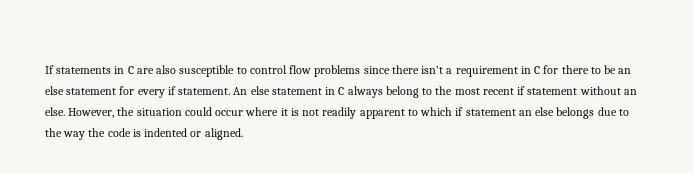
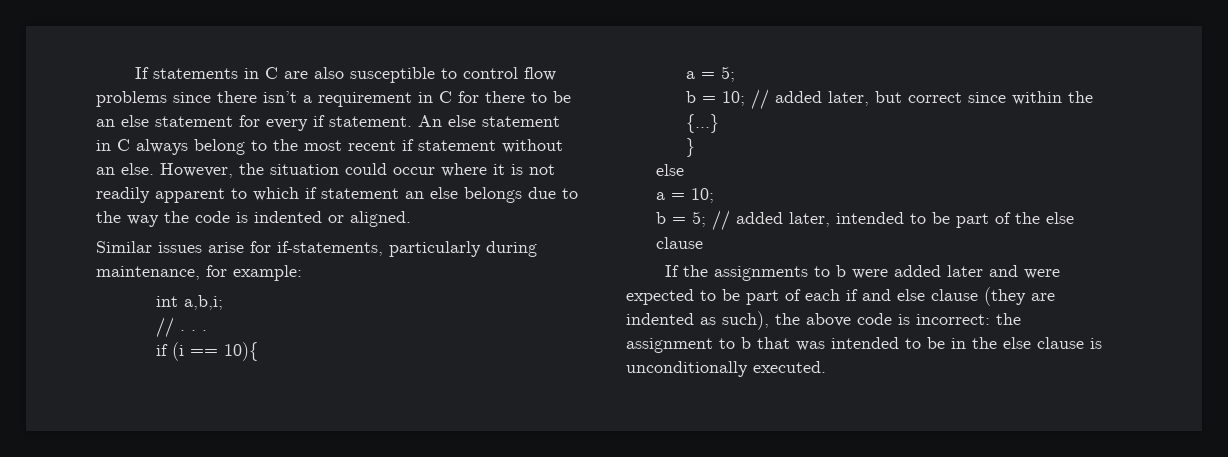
+ Similar issues arise for if-statements, particularly during maintenance, for example:
+ int a,b,i;
+ // . . .
+ if (i == 10){
+ a = 5;
+ b = 10; // added later, but correct since within the {…}
+ }
+ else
+ a = 10;
+ b = 5; // added later, intended to be part of the else clause
+ If the assignments to b were added later and were expected to be part of each if and else clause (they are indented as such), the above code is incorrect: the assignment to b that was intended to be in the else clause is unconditionally executed.

